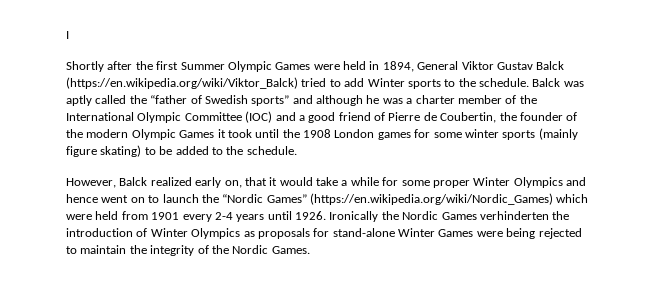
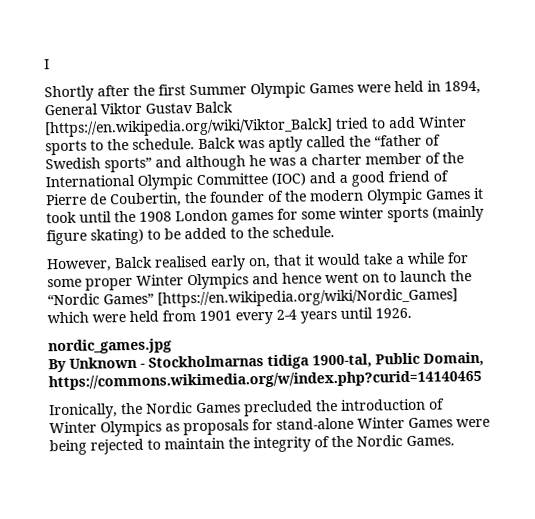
- Shortly after the first Summer Olympic Games were held in 1894, General Viktor Gustav Balck (https://en.wikipedia.org/wiki/Viktor_Balck) tried to add Winter sports to the schedule.
+ Shortly after the first Summer Olympic Games were held in 1894, General Viktor Gustav Balck [https://en.wikipedia.org/wiki/Viktor_Balck] tried to add Winter sports to the schedule.
- However, Balck realized early on, that it would take a while for some proper Winter Olympics and hence went on to launch the “Nordic Games” (https://en.wikipedia.org/wiki/Nordic_Games) which were held from 1901 every 2-4 years until 1926. Ironically the Nordic Games verhinderten the introduction of Winter Olympics as proposals for stand-alone Winter Games were being rejected to maintain the integrity of the Nordic Games.
+ However, Balck realised early on, that it would take a while for some proper Winter Olympics and hence went on to launch the “Nordic Games” [https://en.wikipedia.org/wiki/Nordic_Games] which were held from 1901 every 2-4 years until 1926.
+ nordic_games.jpg
+ By Unknown - Stockholmarnas tidiga 1900-tal, Public Domain, https://commons.wikimedia.org/w/index.php?curid=14140465
+ Ironically, the Nordic Games precluded the introduction of Winter Olympics as proposals for stand-alone Winter Games were being rejected to maintain the integrity of the Nordic Games.

